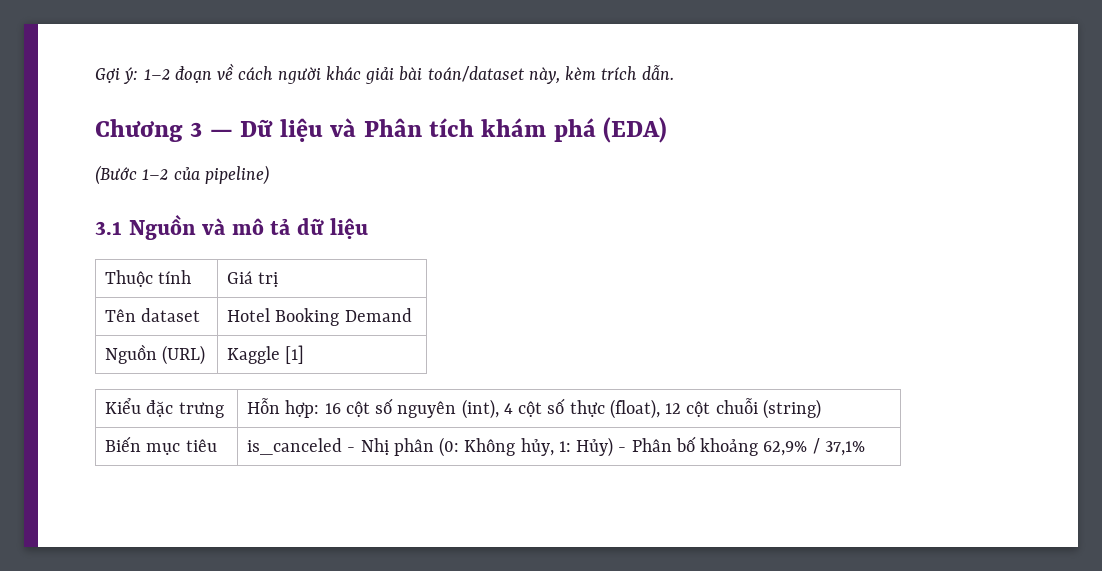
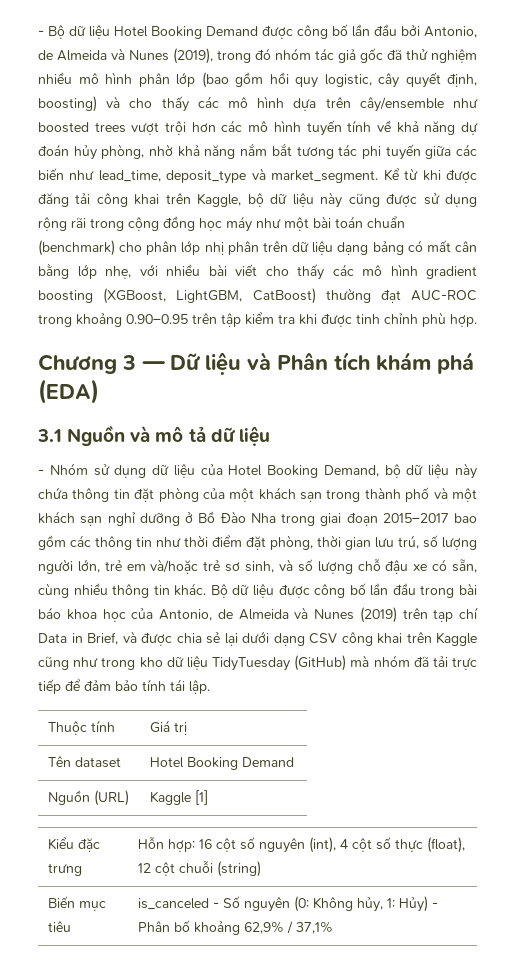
- Gợi ý: 1–2 đoạn về cách người khác giải bài toán/dataset này, kèm trích dẫn.
+ - Bộ dữ liệu Hotel Booking Demand được công bố lần đầu bởi Antonio, de Almeida và Nunes (2019), trong đó nhóm tác giả gốc đã thử nghiệm nhiều mô hình phân lớp (bao gồm hồi quy logistic, cây quyết định, boosting) và cho thấy các mô hình dựa trên cây/ensemble như boosted trees vượt trội hơn các mô hình tuyến tính về khả năng dự đoán hủy phòng, nhờ khả năng nắm bắt tương tác phi tuyến giữa các biến như lead_time, deposit_type và market_segment. Kể từ khi được đăng tải công khai trên Kaggle, bộ dữ liệu này cũng được sử dụng rộng rãi trong cộng đồng học máy như một bài toán chuẩn (benchmark) cho phân lớp nhị phân trên dữ liệu dạng bảng có mất cân bằng lớp nhẹ, với nhiều bài viết cho thấy các mô hình gradient boosting (XGBoost, LightGBM, CatBoost) thường đạt AUC-ROC trong khoảng 0.90–0.95 trên tập kiểm tra khi được tinh chỉnh phù hợp.
- (Bước 1–2 của pipeline)
+ - Nhóm sử dụng dữ liệu của Hotel Booking Demand, bộ dữ liệu này chứa thông tin đặt phòng của một khách sạn trong thành phố và một khách sạn nghỉ dưỡng ở Bồ Đào Nha trong giai đoạn 2015–2017 bao gồm các thông tin như thời điểm đặt phòng, thời gian lưu trú, số lượng người lớn, trẻ em và/hoặc trẻ sơ sinh, và số lượng chỗ đậu xe có sẵn, cùng nhiều thông tin khác. Bộ dữ liệu được công bố lần đầu trong bài báo khoa học của Antonio, de Almeida và Nunes (2019) trên tạp chí Data in Brief, và được chia sẻ lại dưới dạng CSV công khai trên Kaggle cũng như trong kho dữ liệu TidyTuesday (GitHub) mà nhóm đã tải trực tiếp để đảm bảo tính tái lập.
- Biến mục tiêu | is_canceled - Nhị phân (0: Không hủy, 1: Hủy) - Phân bố khoảng 62,9% / 37,1%
+ Biến mục tiêu | is_canceled - Số nguyên (0: Không hủy, 1: Hủy) - Phân bố khoảng 62,9% / 37,1%

